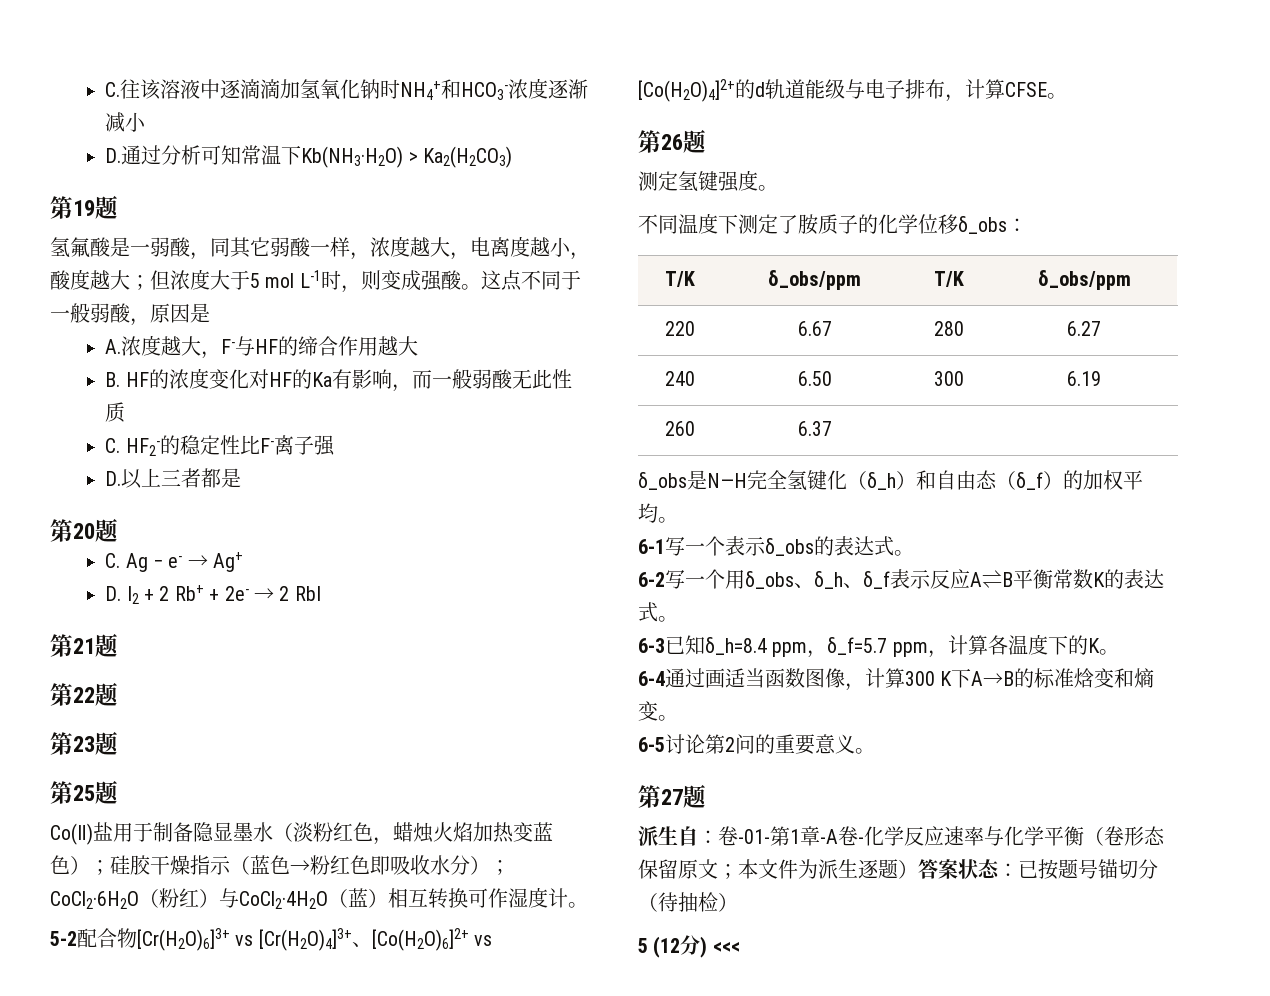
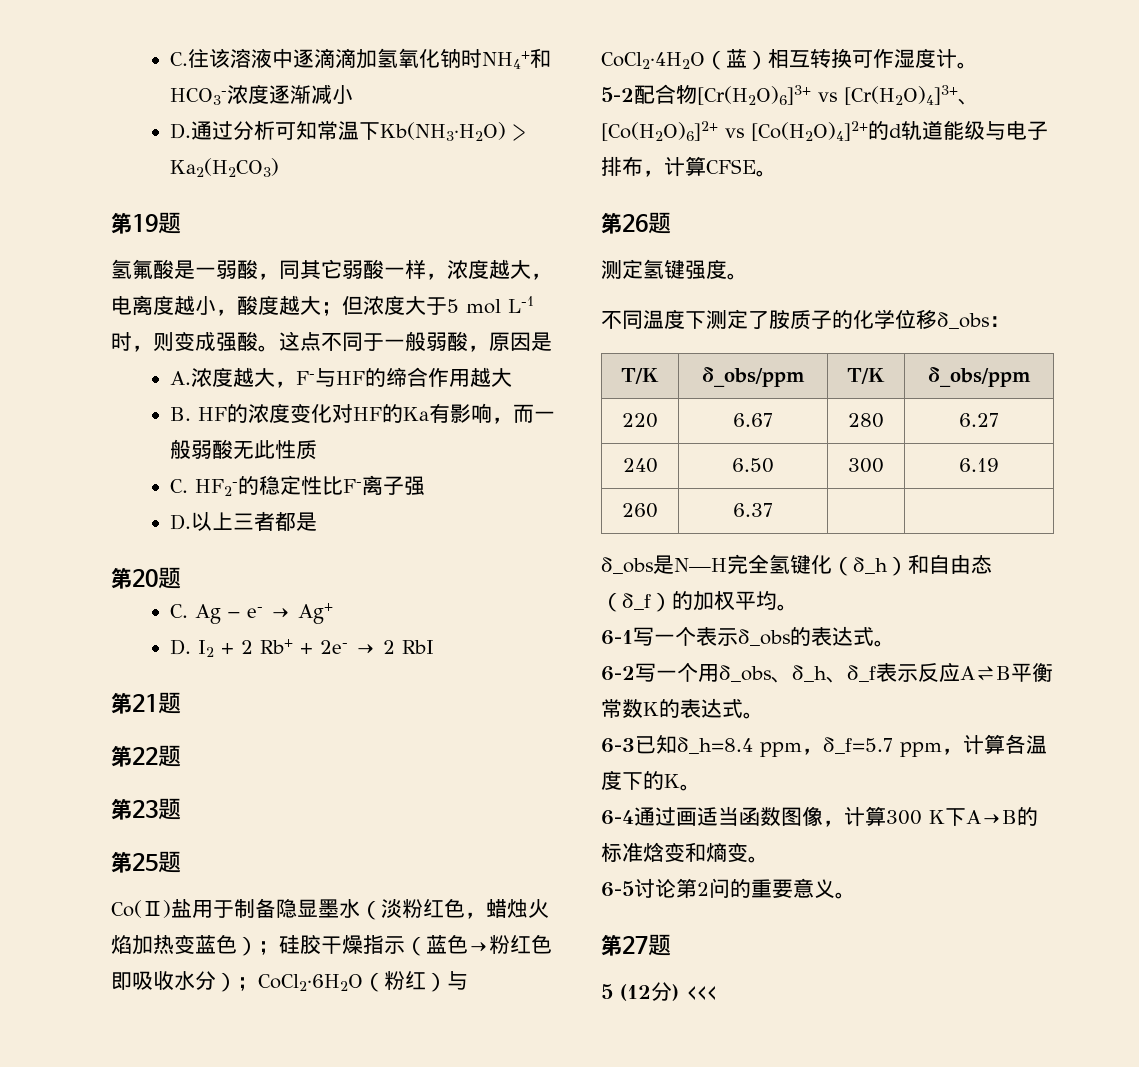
- 派生自：卷-01-第1章-A卷-化学反应速率与化学平衡（卷形态保留原文；本文件为派生逐题）答案状态：已按题号锚切分（待抽检）

